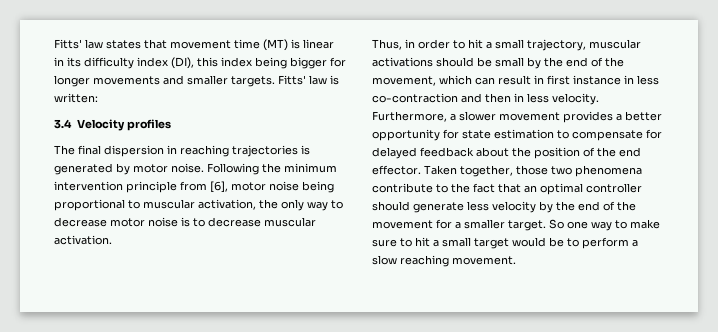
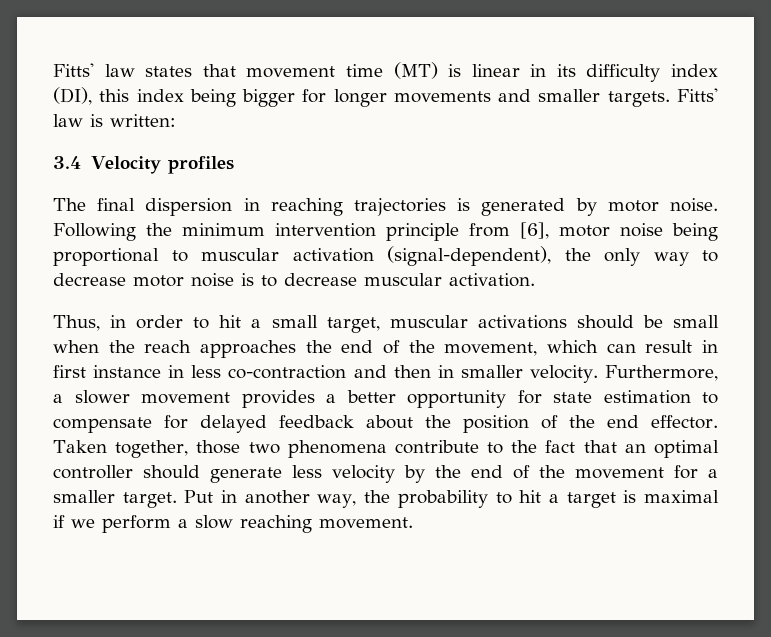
- Following the minimum intervention principle from [6], motor noise being proportional to muscular activation, the only way to decrease motor noise is to decrease muscular activation.
+ Following the minimum intervention principle from [6], motor noise being proportional to muscular activation (signal-dependent), the only way to decrease motor noise is to decrease muscular activation.
- Thus, in order to hit a small trajectory, muscular activations should be small by the end of the movement, which can result in first instance in less co-contraction and then in less velocity.
+ Thus, in order to hit a small target, muscular activations should be small when the reach approaches the end of the movement, which can result in first instance in less co-contraction and then in smaller velocity.
- So one way to make sure to hit a small target would be to perform a slow reaching movement.
+ Put in another way, the probability to hit a target is maximal if we perform a slow reaching movement.

